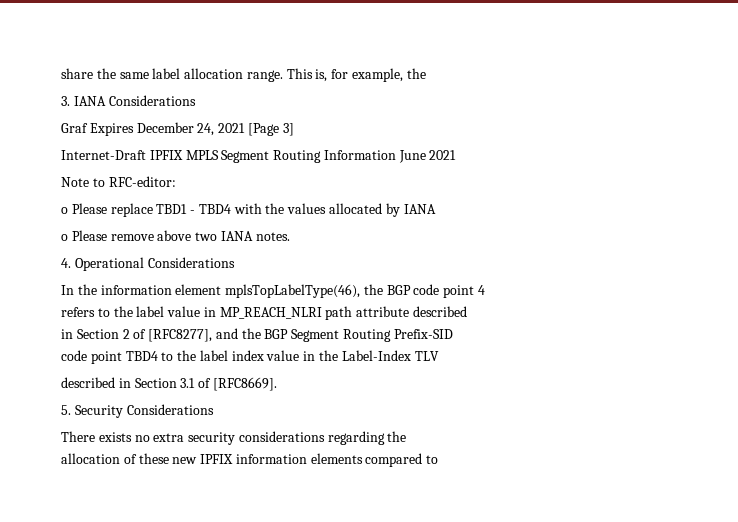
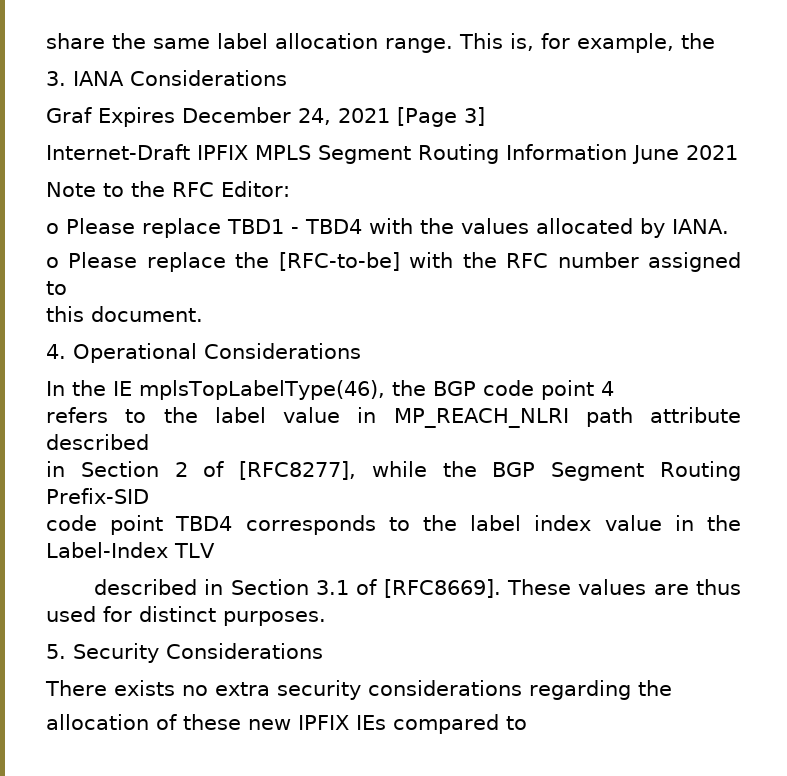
- Note to RFC-editor:
+ Note to the RFC Editor:
- o Please replace TBD1 - TBD4 with the values allocated by IANA
- o Please remove above two IANA notes.
+ o Please replace TBD1 - TBD4 with the values allocated by IANA.
+ o Please replace the [RFC-to-be] with the RFC number assigned to
+ this document.
- In the information element mplsTopLabelType(46), the BGP code point 4
+ In the IE mplsTopLabelType(46), the BGP code point 4
- in Section 2 of [RFC8277], and the BGP Segment Routing Prefix-SID
+ in Section 2 of [RFC8277], while the BGP Segment Routing Prefix-SID
- code point TBD4 to the label index value in the Label-Index TLV
+ code point TBD4 corresponds to the label index value in the Label-Index TLV
+ These values are thus used for distinct purposes.
- allocation of these new IPFIX information elements compared to
+ allocation of these new IPFIX IEs compared to

